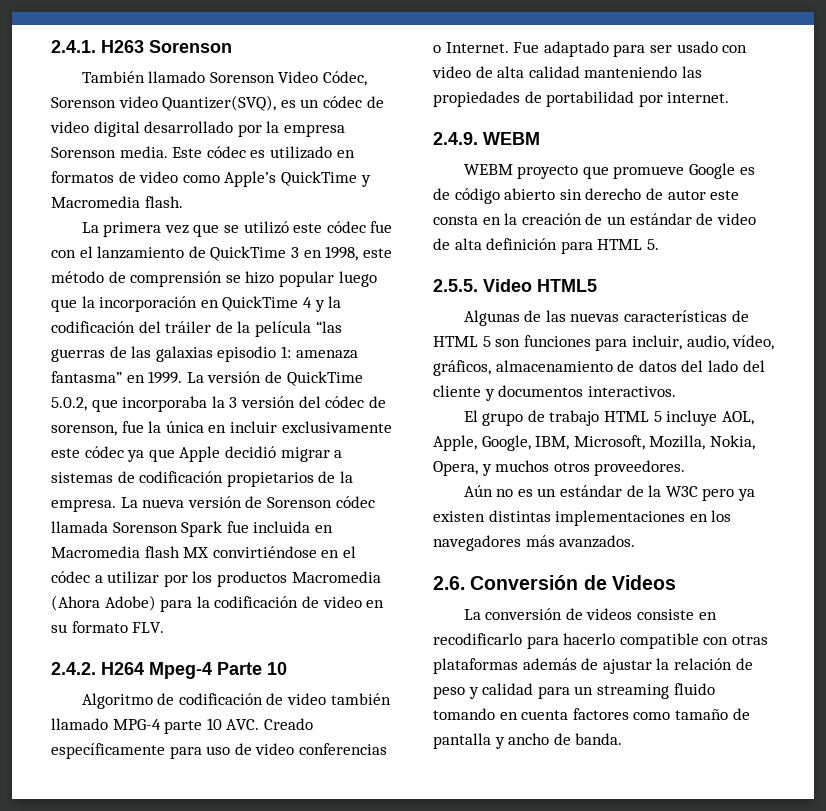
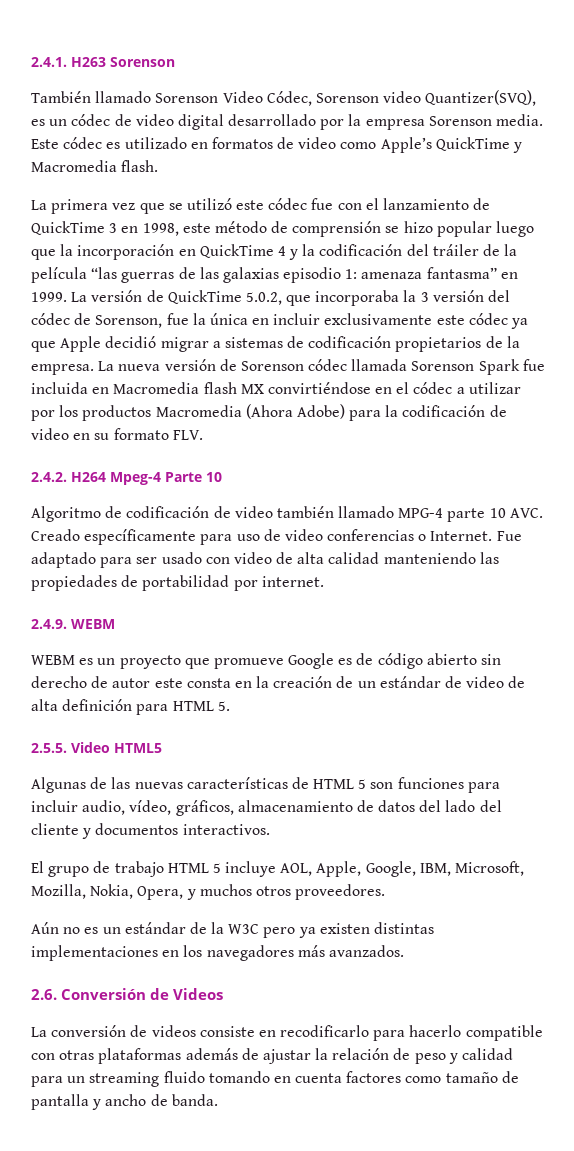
- La versión de QuickTime 5.0.2, que incorporaba la 3 versión del códec de sorenson, fue la única en incluir exclusivamente este códec ya que Apple decidió migrar a sistemas de codificación propietarios de la empresa.
+ La versión de QuickTime 5.0.2, que incorporaba la 3 versión del códec de Sorenson, fue la única en incluir exclusivamente este códec ya que Apple decidió migrar a sistemas de codificación propietarios de la empresa.
- WEBM proyecto que promueve Google es de código abierto sin derecho de autor este consta en la creación de un estándar de video de alta definición para HTML 5.
+ WEBM es un proyecto que promueve Google es de código abierto sin derecho de autor este consta en la creación de un estándar de video de alta definición para HTML 5.
- Algunas de las nuevas características de HTML 5 son funciones para incluir, audio, vídeo, gráficos, almacenamiento de datos del lado del cliente y documentos interactivos.
+ Algunas de las nuevas características de HTML 5 son funciones para incluir audio, vídeo, gráficos, almacenamiento de datos del lado del cliente y documentos interactivos.

